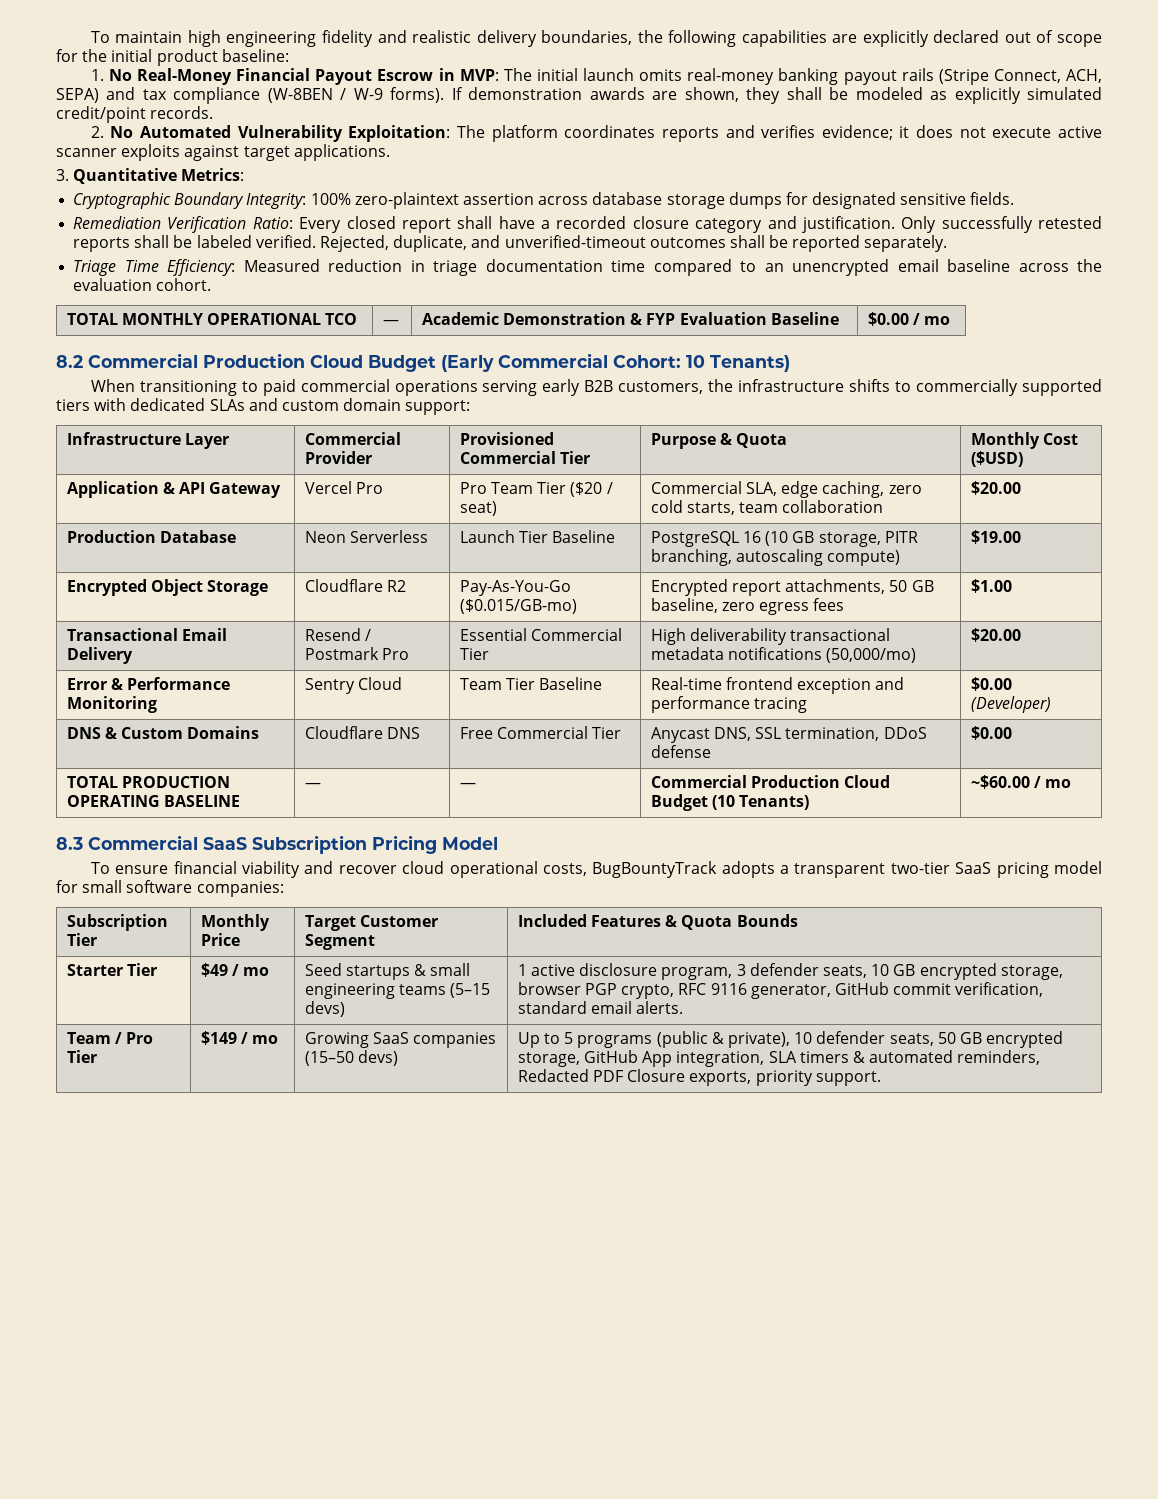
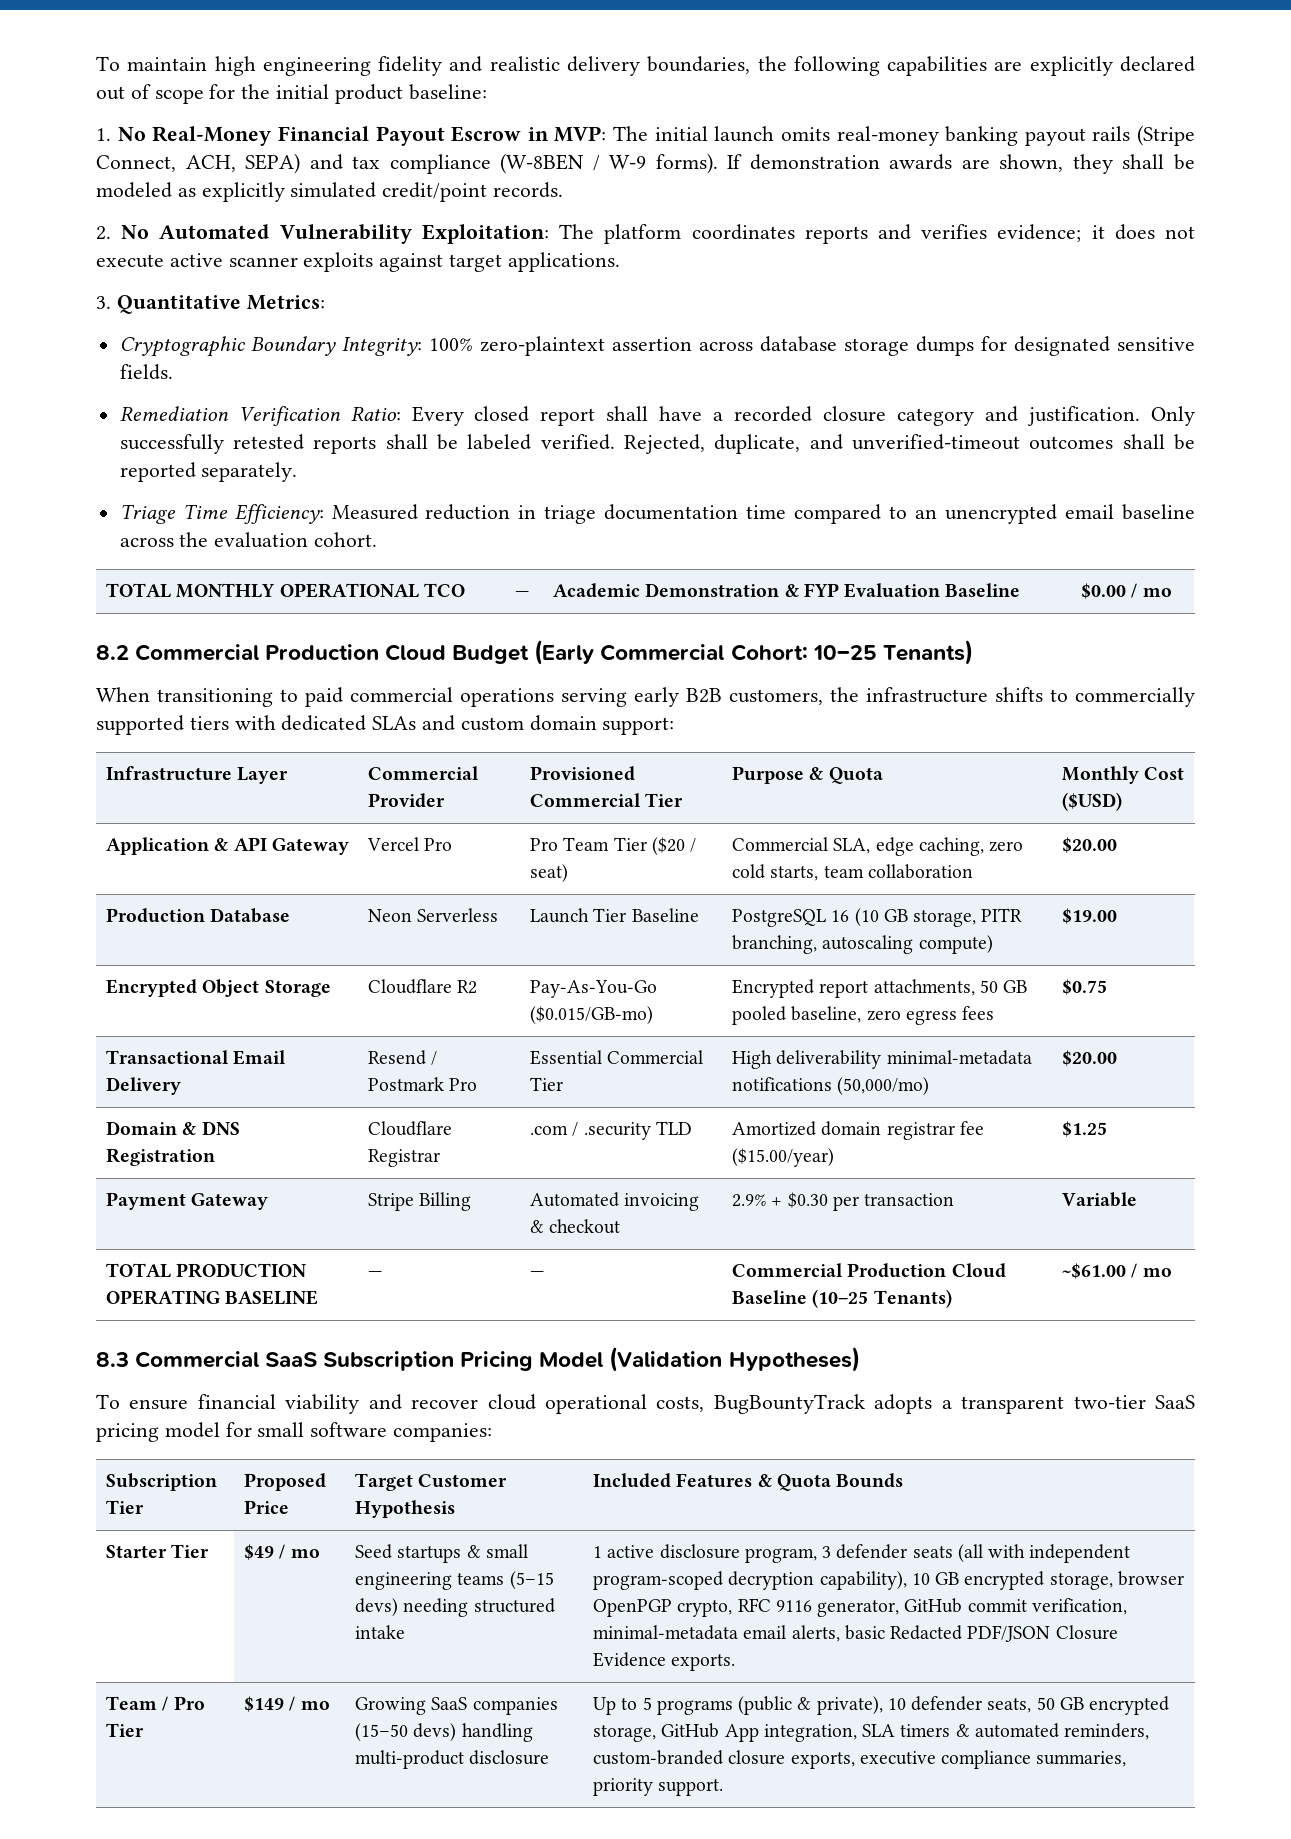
- 8.2 Commercial Production Cloud Budget (Early Commercial Cohort: 10 Tenants)
+ 8.2 Commercial Production Cloud Budget (Early Commercial Cohort: 10–25 Tenants)
- Encrypted Object Storage | Cloudflare R2 | Pay-As-You-Go ($0.015/GB-mo) | Encrypted report attachments, 50 GB baseline, zero egress fees | $1.00
+ Encrypted Object Storage | Cloudflare R2 | Pay-As-You-Go ($0.015/GB-mo) | Encrypted report attachments, 50 GB pooled baseline, zero egress fees | $0.75
- Transactional Email Delivery | Resend / Postmark Pro | Essential Commercial Tier | High deliverability transactional metadata notifications (50,000/mo) | $20.00
+ Transactional Email Delivery | Resend / Postmark Pro | Essential Commercial Tier | High deliverability minimal-metadata notifications (50,000/mo) | $20.00
- Error & Performance Monitoring | Sentry Cloud | Team Tier Baseline | Real-time frontend exception and performance tracing | $0.00 (Developer)
- DNS & Custom Domains | Cloudflare DNS | Free Commercial Tier | Anycast DNS, SSL termination, DDoS defense | $0.00
+ Domain & DNS Registration | Cloudflare Registrar | .com / .security TLD | Amortized domain registrar fee ($15.00/year) | $1.25
+ Payment Gateway | Stripe Billing | Automated invoicing & checkout | 2.9% + $0.30 per transaction | Variable
- TOTAL PRODUCTION OPERATING BASELINE | — | — | Commercial Production Cloud Budget (10 Tenants) | ~$60.00 / mo
+ TOTAL PRODUCTION OPERATING BASELINE | — | — | Commercial Production Cloud Baseline (10–25 Tenants) | ~$61.00 / mo
- 8.3 Commercial SaaS Subscription Pricing Model
+ 8.3 Commercial SaaS Subscription Pricing Model (Validation Hypotheses)
- Subscription Tier | Monthly Price | Target Customer Segment | Included Features & Quota Bounds
+ Subscription Tier | Proposed Price | Target Customer Hypothesis | Included Features & Quota Bounds
- Seed startups & small engineering teams (5–15 devs)
+ Seed startups & small engineering teams (5–15 devs) needing structured intake
- 1 active disclosure program, 3 defender seats, 10 GB encrypted storage, browser PGP crypto, RFC 9116 generator, GitHub commit verification, standard email alerts.
+ 1 active disclosure program, 3 defender seats (all with independent program-scoped decryption capability), 10 GB encrypted storage, browser OpenPGP crypto, RFC 9116 generator, GitHub commit verification, minimal-metadata email alerts, basic Redacted PDF/JSON Closure Evidence exports.
- Growing SaaS companies (15–50 devs)
+ Growing SaaS companies (15–50 devs) handling multi-product disclosure
- Up to 5 programs (public & private), 10 defender seats, 50 GB encrypted storage, GitHub App integration, SLA timers & automated reminders, Redacted PDF Closure exports, priority support.
+ Up to 5 programs (public & private), 10 defender seats, 50 GB encrypted storage, GitHub App integration, SLA timers & automated reminders, custom-branded closure exports, executive compliance summaries, priority support.

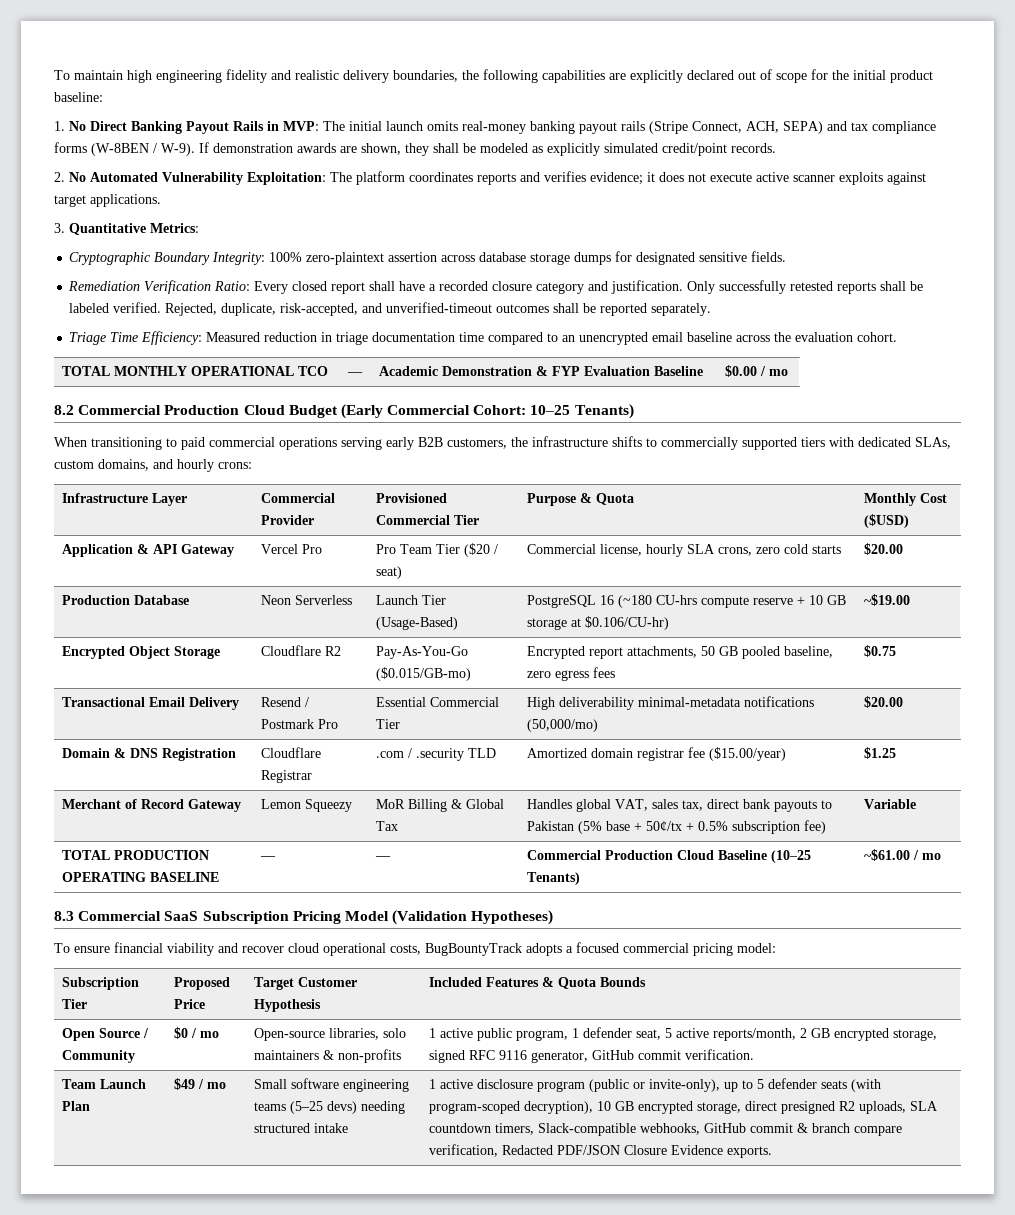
- 1. No Real-Money Financial Payout Escrow in MVP: The initial launch omits real-money banking payout rails (Stripe Connect, ACH, SEPA) and tax compliance (W-8BEN / W-9 forms).
+ 1. No Direct Banking Payout Rails in MVP: The initial launch omits real-money banking payout rails (Stripe Connect, ACH, SEPA) and tax compliance forms (W-8BEN / W-9).
- Rejected, duplicate, and unverified-timeout outcomes shall be reported separately.
+ Rejected, duplicate, risk-accepted, and unverified-timeout outcomes shall be reported separately.
- When transitioning to paid commercial operations serving early B2B customers, the infrastructure shifts to commercially supported tiers with dedicated SLAs and custom domain support:
+ When transitioning to paid commercial operations serving early B2B customers, the infrastructure shifts to commercially supported tiers with dedicated SLAs, custom domains, and hourly crons:
- Application & API Gateway | Vercel Pro | Pro Team Tier ($20 / seat) | Commercial SLA, edge caching, zero cold starts, team collaboration | $20.00
+ Application & API Gateway | Vercel Pro | Pro Team Tier ($20 / seat) | Commercial license, hourly SLA crons, zero cold starts | $20.00
- Production Database | Neon Serverless | Launch Tier Baseline | PostgreSQL 16 (10 GB storage, PITR branching, autoscaling compute) | $19.00
+ Production Database | Neon Serverless | Launch Tier (Usage-Based) | PostgreSQL 16 (~180 CU-hrs compute reserve + 10 GB storage at $0.106/CU-hr) | ~$19.00
- Payment Gateway | Stripe Billing | Automated invoicing & checkout | 2.9% + $0.30 per transaction | Variable
+ Merchant of Record Gateway | Lemon Squeezy | MoR Billing & Global Tax | Handles global VAT, sales tax, direct bank payouts to Pakistan (5% base + 50¢/tx + 0.5% subscription fee) | Variable
- To ensure financial viability and recover cloud operational costs, BugBountyTrack adopts a transparent two-tier SaaS pricing model for small software companies:
+ To ensure financial viability and recover cloud operational costs, BugBountyTrack adopts a focused commercial pricing model:
- Starter Tier
+ Open Source / Community | $0 / mo | Open-source libraries, solo maintainers & non-profits | 1 active public program, 1 defender seat, 5 active reports/month, 2 GB encrypted storage, signed RFC 9116 generator, GitHub commit verification.
+ Team Launch Plan
- Seed startups & small engineering teams (5–15 devs) needing structured intake
+ Small software engineering teams (5–25 devs) needing structured intake
- 1 active disclosure program, 3 defender seats (all with independent program-scoped decryption capability), 10 GB encrypted storage, browser OpenPGP crypto, RFC 9116 generator, GitHub commit verification, minimal-metadata email alerts, basic Redacted PDF/JSON Closure Evidence exports.
+ 1 active disclosure program (public or invite-only), up to 5 defender seats (with program-scoped decryption), 10 GB encrypted storage, direct presigned R2 uploads, SLA countdown timers, Slack-compatible webhooks, GitHub commit & branch compare verification, Redacted PDF/JSON Closure Evidence exports.
- Team / Pro Tier | $149 / mo | Growing SaaS companies (15–50 devs) handling multi-product disclosure | Up to 5 programs (public & private), 10 defender seats, 50 GB encrypted storage, GitHub App integration, SLA timers & automated reminders, custom-branded closure exports, executive compliance summaries, priority support.

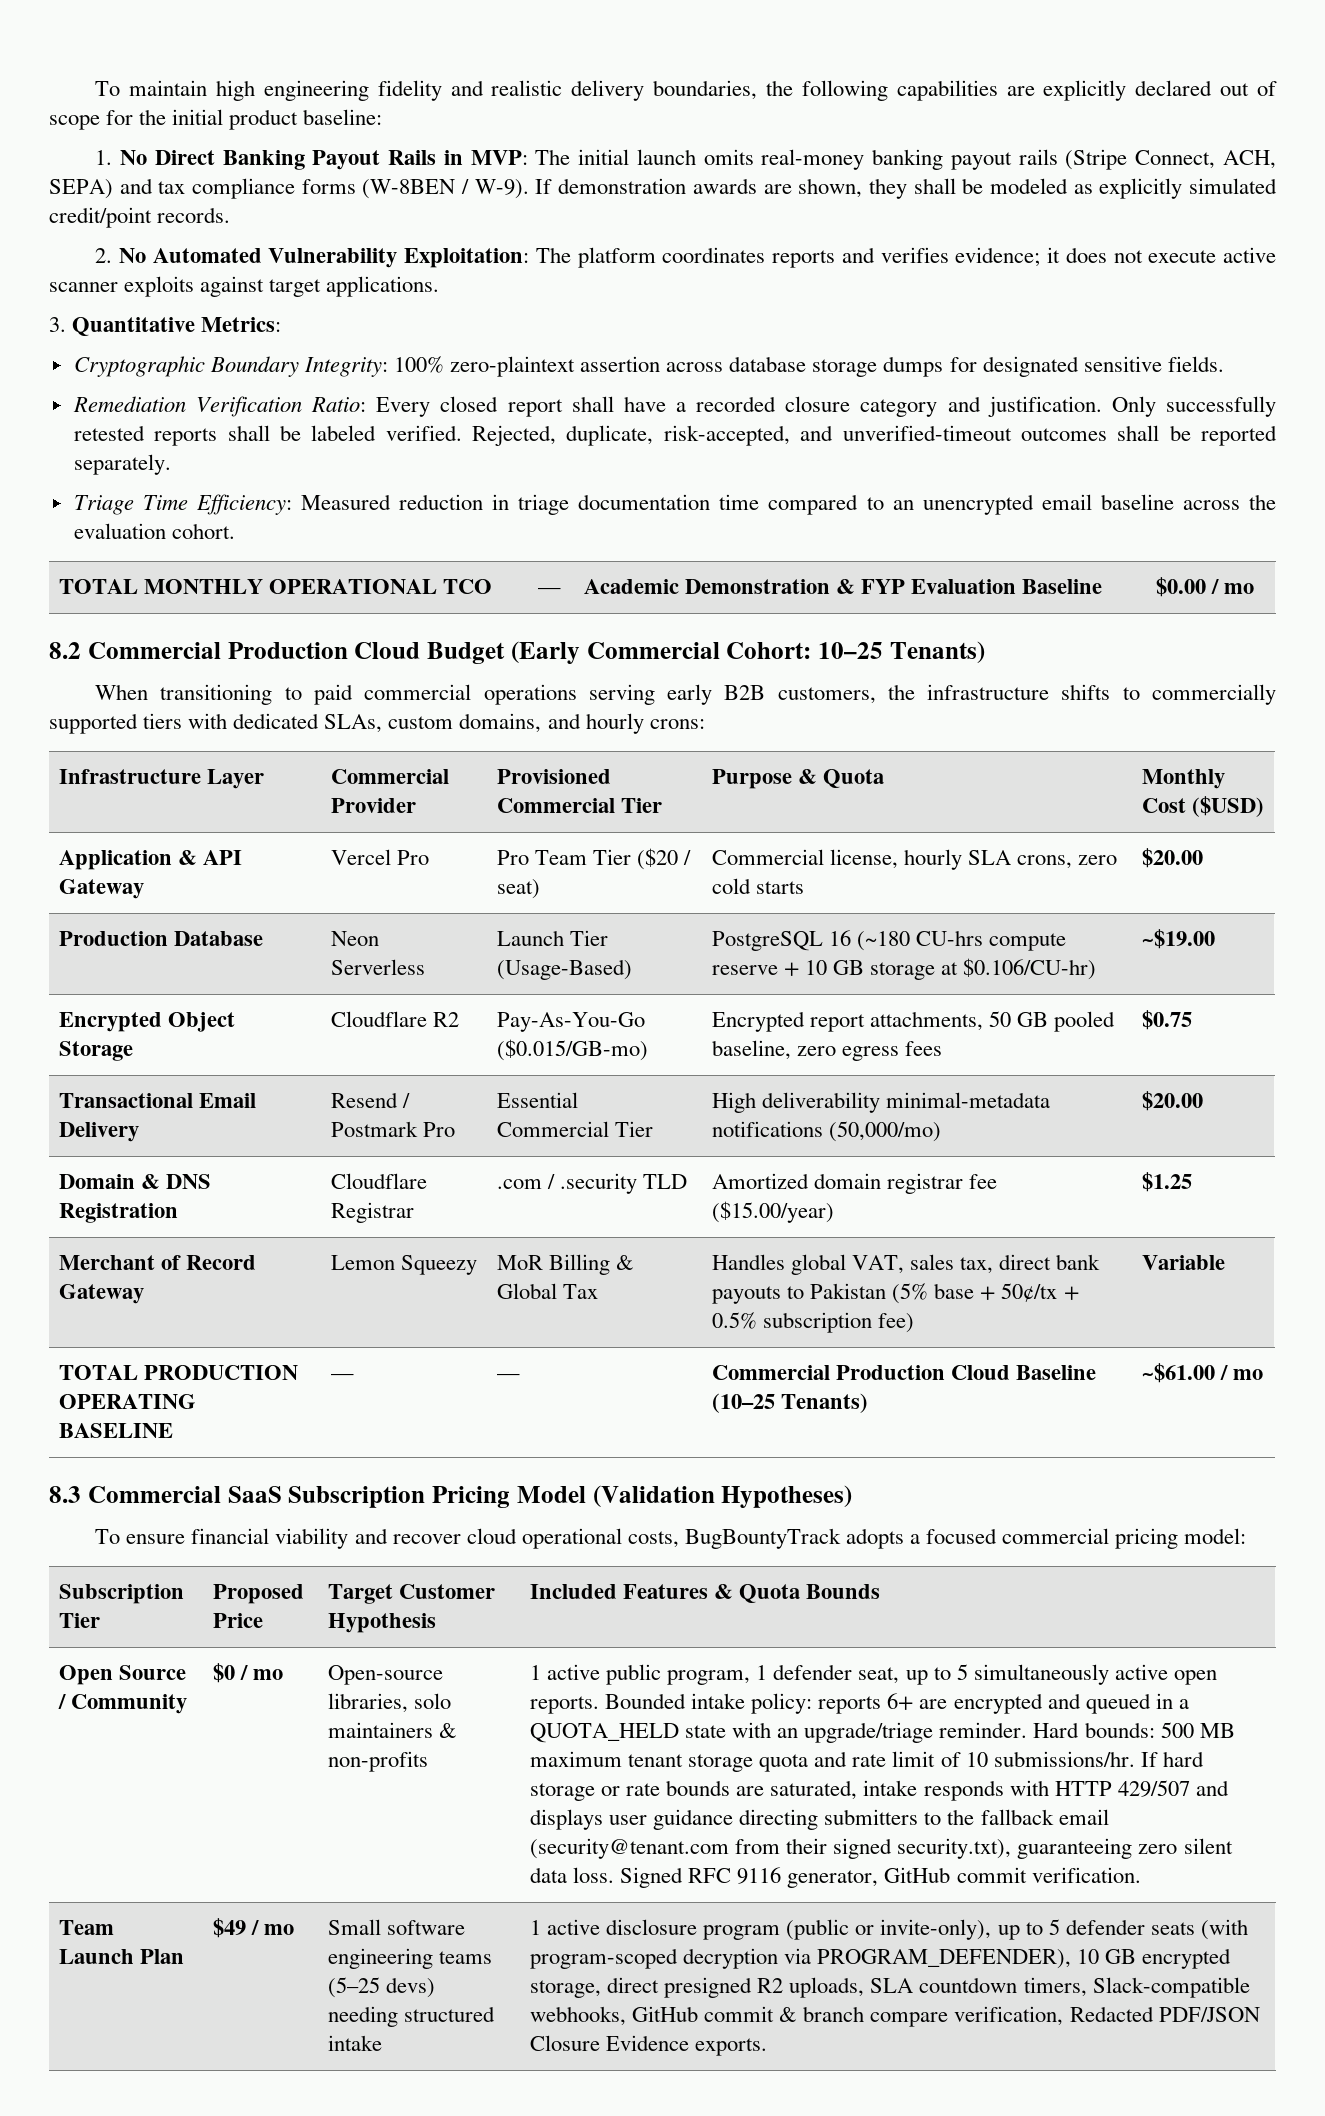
- 1 active public program, 1 defender seat, 5 active reports/month, 2 GB encrypted storage, signed RFC 9116 generator, GitHub commit verification.
+ 1 active public program, 1 defender seat, up to 5 simultaneously active open reports. Bounded intake policy: reports 6+ are encrypted and queued in a QUOTA_HELD state with an upgrade/triage reminder. Hard bounds: 500 MB maximum tenant storage quota and rate limit of 10 submissions/hr. If hard storage or rate bounds are saturated, intake responds with HTTP 429/507 and displays user guidance directing submitters to the fallback email (security@tenant.com from their signed security.txt), guaranteeing zero silent data loss. Signed RFC 9116 generator, GitHub commit verification.
- 1 active disclosure program (public or invite-only), up to 5 defender seats (with program-scoped decryption), 10 GB encrypted storage, direct presigned R2 uploads, SLA countdown timers, Slack-compatible webhooks, GitHub commit & branch compare verification, Redacted PDF/JSON Closure Evidence exports.
+ 1 active disclosure program (public or invite-only), up to 5 defender seats (with program-scoped decryption via PROGRAM_DEFENDER), 10 GB encrypted storage, direct presigned R2 uploads, SLA countdown timers, Slack-compatible webhooks, GitHub commit & branch compare verification, Redacted PDF/JSON Closure Evidence exports.

